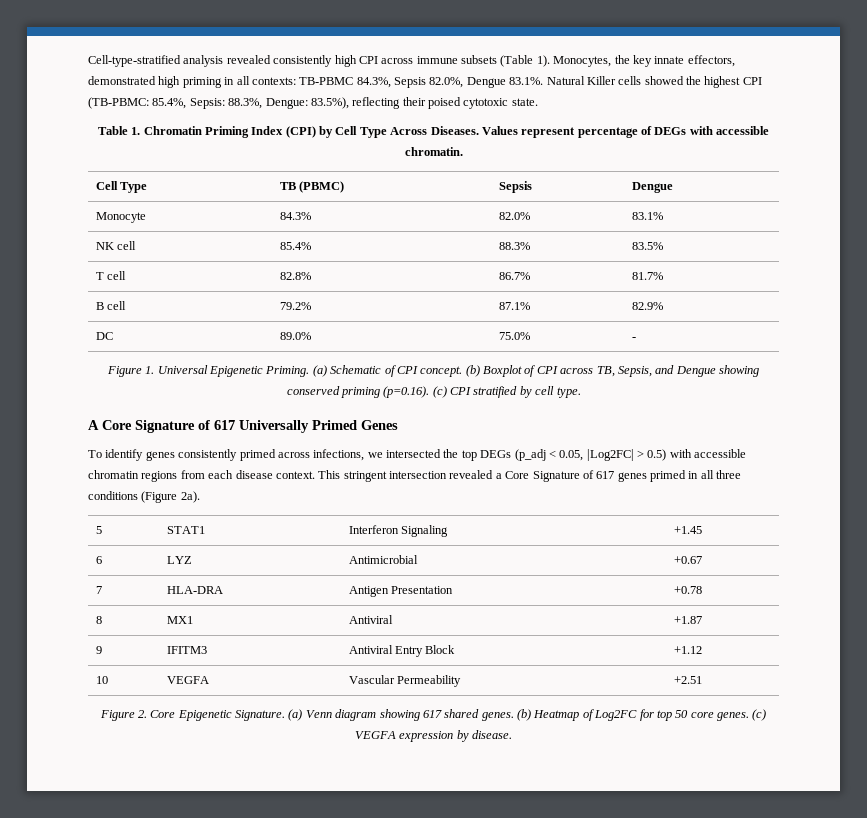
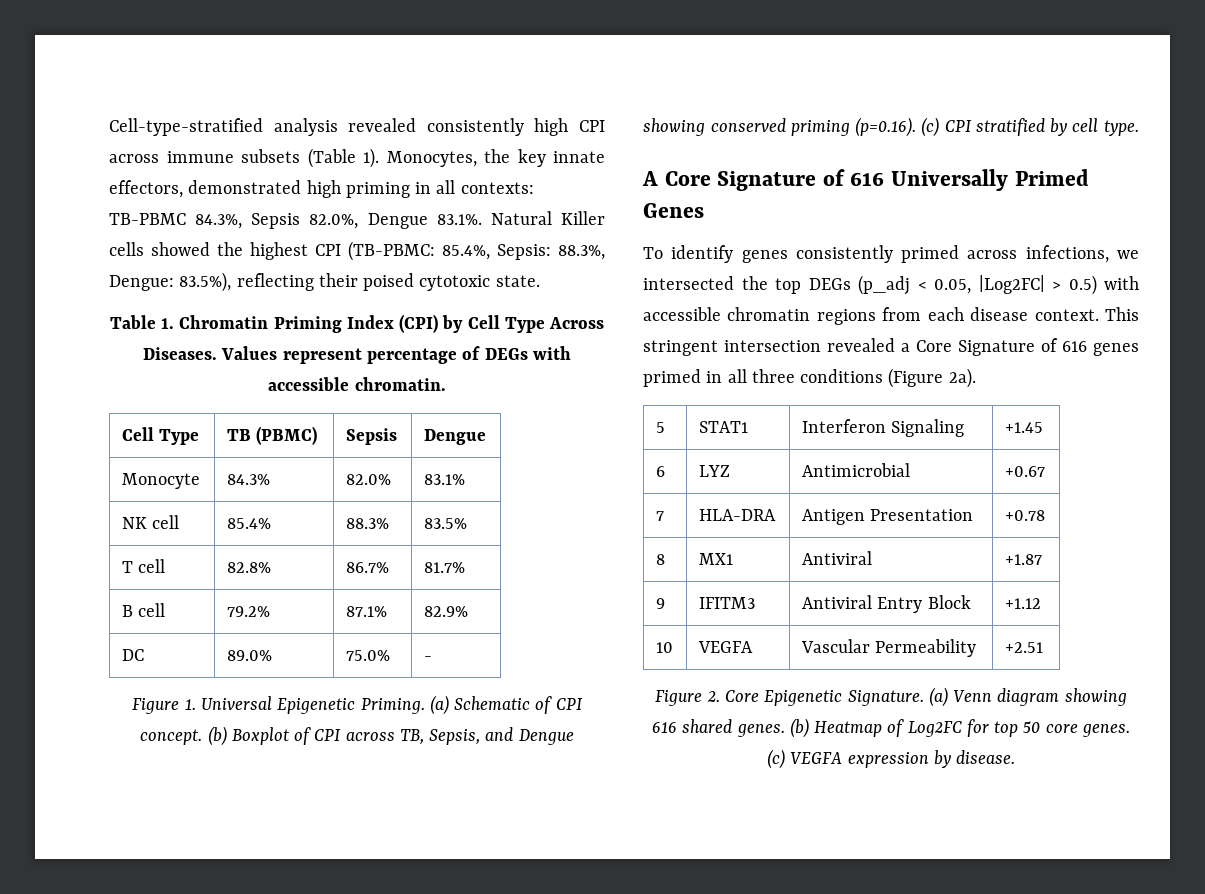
- A Core Signature of 617 Universally Primed Genes
+ A Core Signature of 616 Universally Primed Genes
- This stringent intersection revealed a Core Signature of 617 genes primed in all three conditions (Figure 2a).
+ This stringent intersection revealed a Core Signature of 616 genes primed in all three conditions (Figure 2a).
- (a) Venn diagram showing 617 shared genes.
+ (a) Venn diagram showing 616 shared genes.

